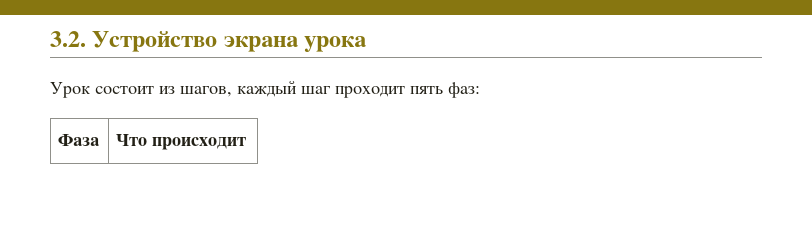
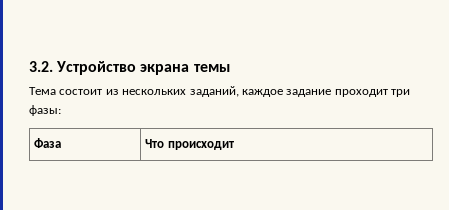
- 3.2. Устройство экрана урока
- Урок состоит из шагов, каждый шаг проходит пять фаз:
+ 3.2. Устройство экрана темы
+ Тема состоит из нескольких заданий, каждое задание проходит три фазы:

